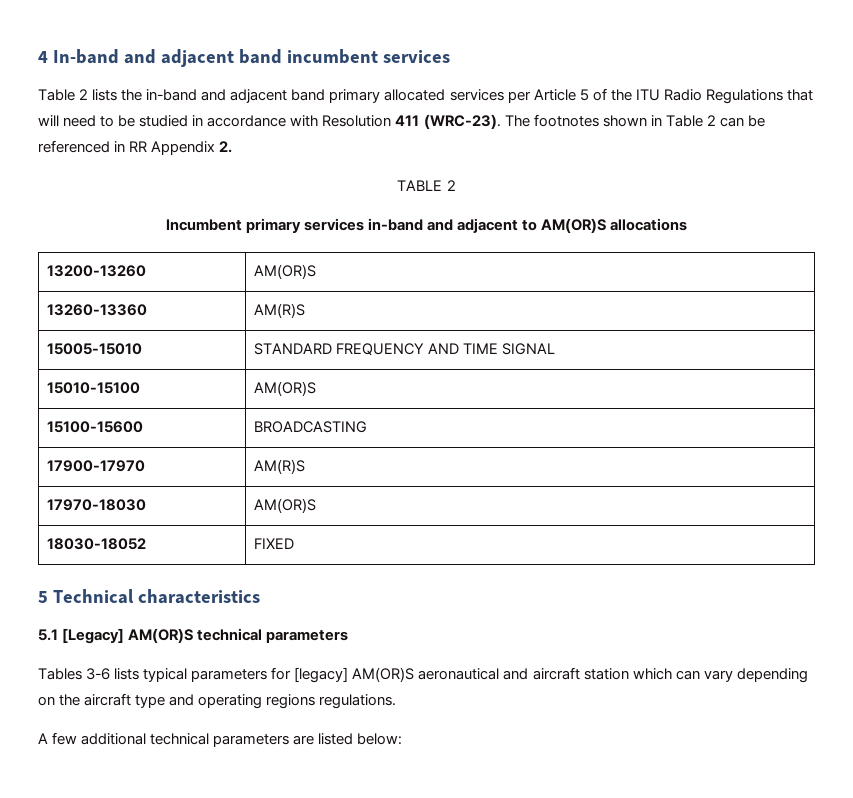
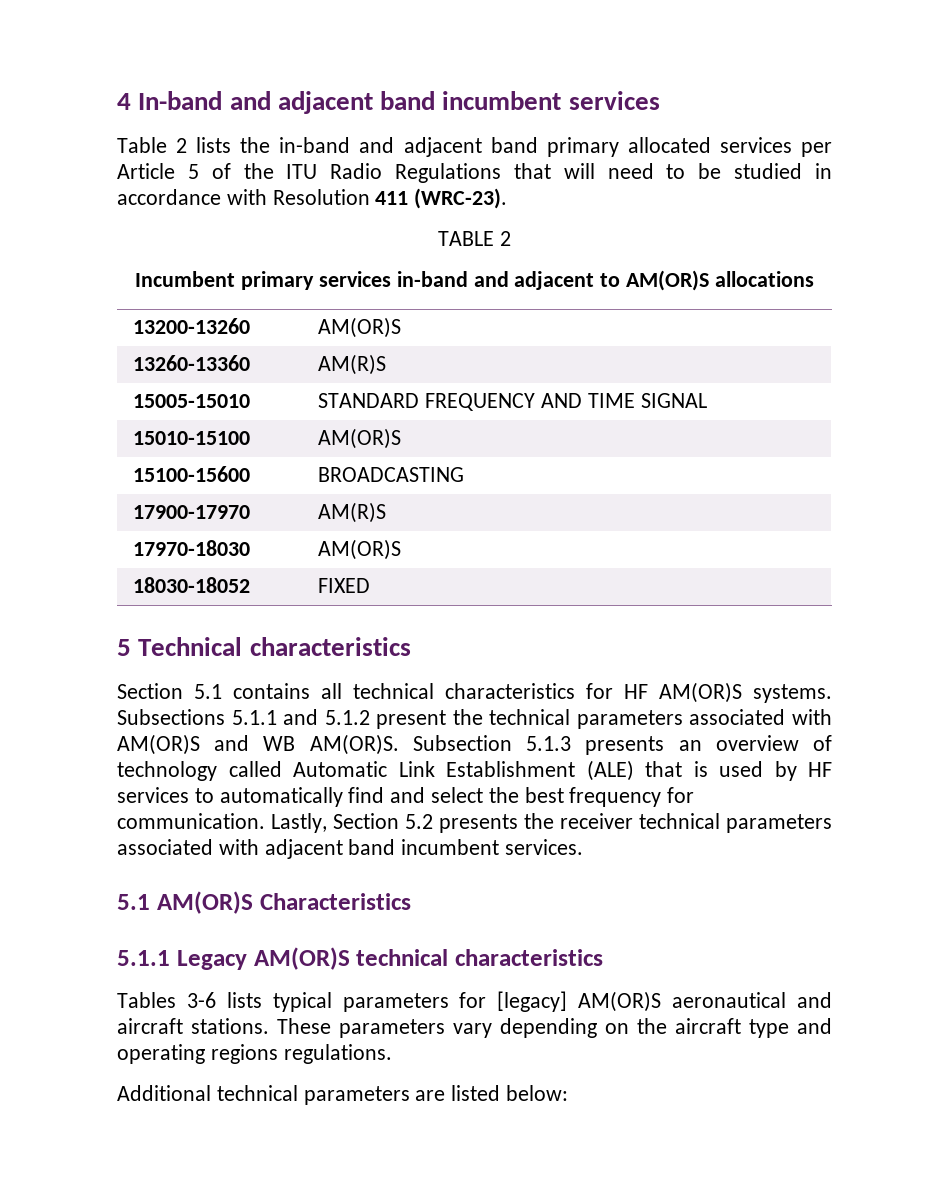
- The footnotes shown in Table 2 can be referenced in RR Appendix 2.
- 5.1 [Legacy] AM(OR)S technical parameters
+ Section 5.1 contains all technical characteristics for HF AM(OR)S systems. Subsections 5.1.1 and 5.1.2 present the technical parameters associated with AM(OR)S and WB AM(OR)S. Subsection 5.1.3 presents an overview of technology called Automatic Link Establishment (ALE) that is used by HF services to automatically find and select the best frequency for communication. Lastly, Section 5.2 presents the receiver technical parameters associated with adjacent band incumbent services.
+ 5.1 AM(OR)S Characteristics
+ 5.1.1 Legacy AM(OR)S technical characteristics
- Tables 3-6 lists typical parameters for [legacy] AM(OR)S aeronautical and aircraft station which can vary depending on the aircraft type and operating regions regulations.
+ Tables 3-6 lists typical parameters for [legacy] AM(OR)S aeronautical and aircraft stations. These parameters vary depending on the aircraft type and operating regions regulations.
- A few additional technical parameters are listed below:
+ Additional technical parameters are listed below:

